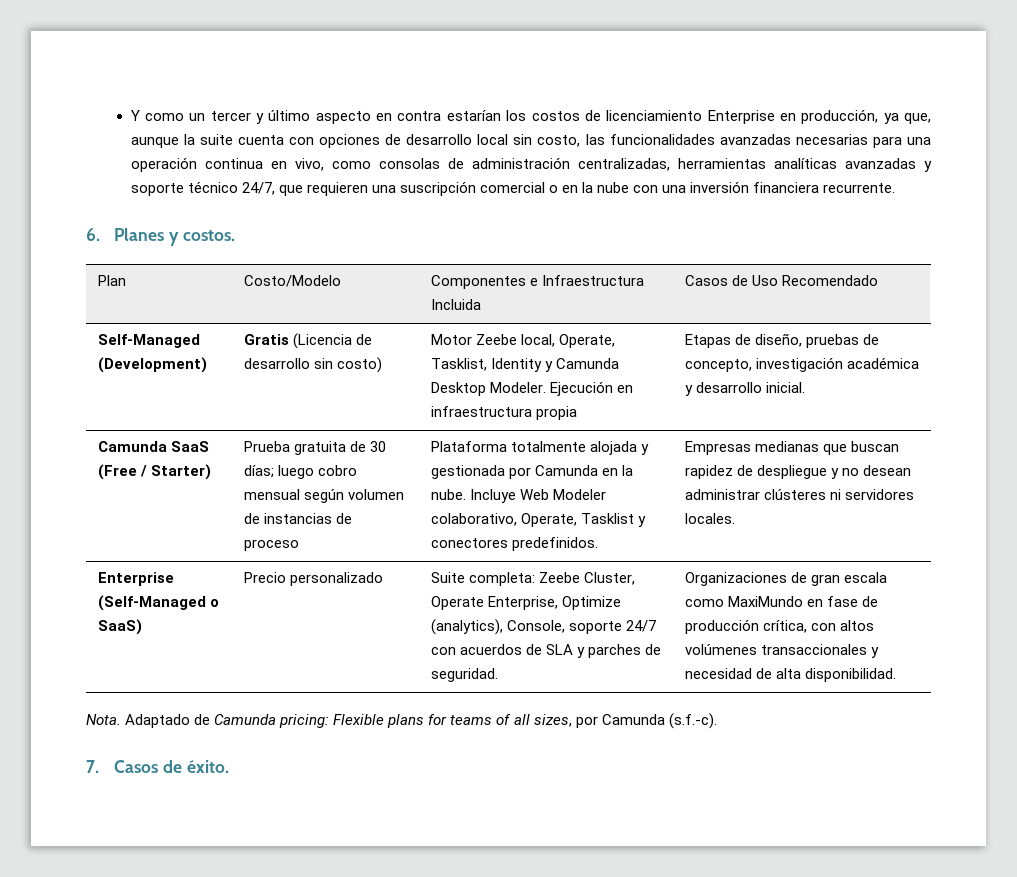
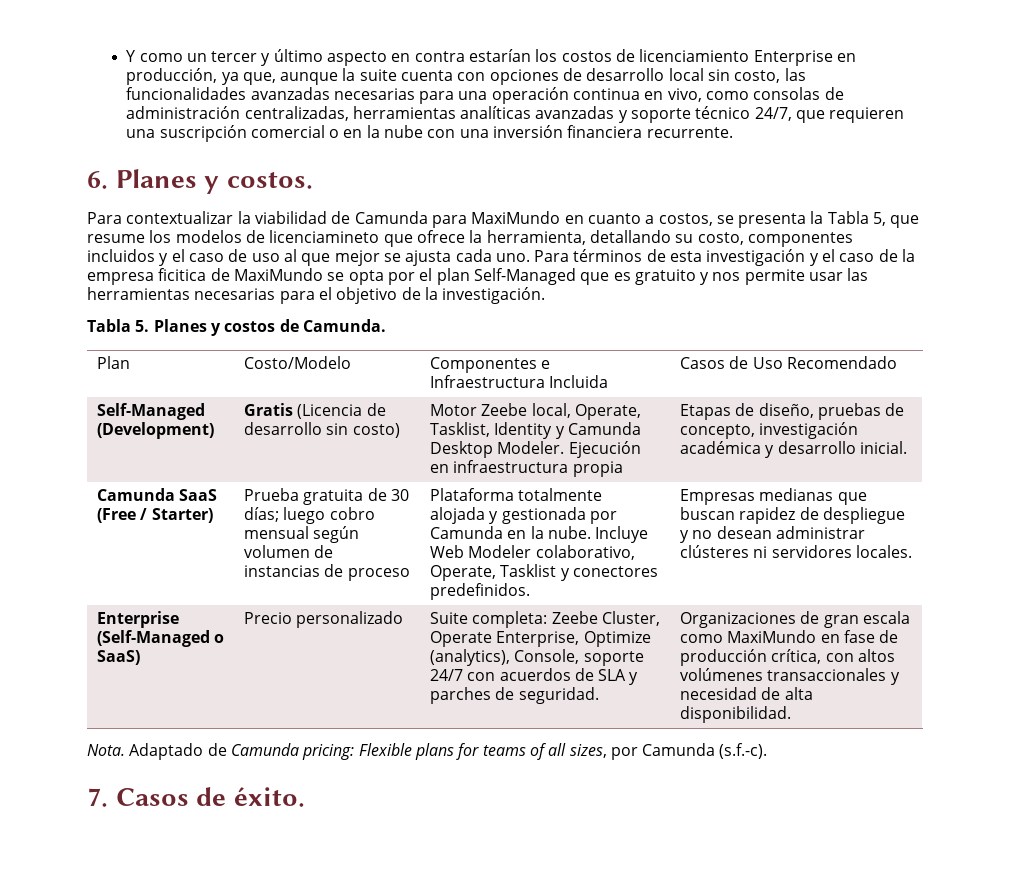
+ Para contextualizar la viabilidad de Camunda para MaxiMundo en cuanto a costos, se presenta la Tabla 5, que resume los modelos de licenciamineto que ofrece la herramienta, detallando su costo, componentes incluidos y el caso de uso al que mejor se ajusta cada uno. Para términos de esta investigación y el caso de la empresa ficitica de MaxiMundo se opta por el plan Self-Managed que es gratuito y nos permite usar las herramientas necesarias para el objetivo de la investigación.
+ Tabla 5. Planes y costos de Camunda.

